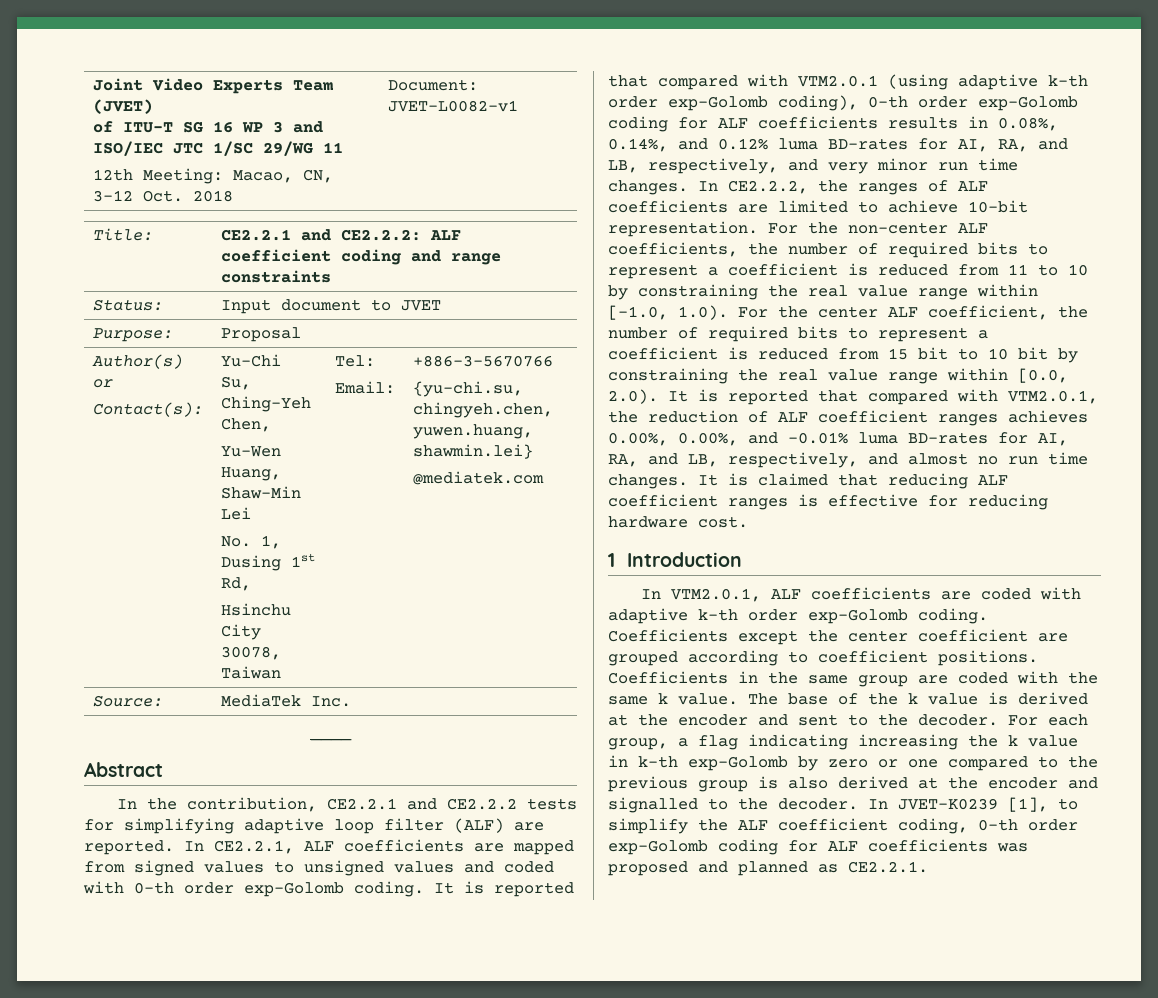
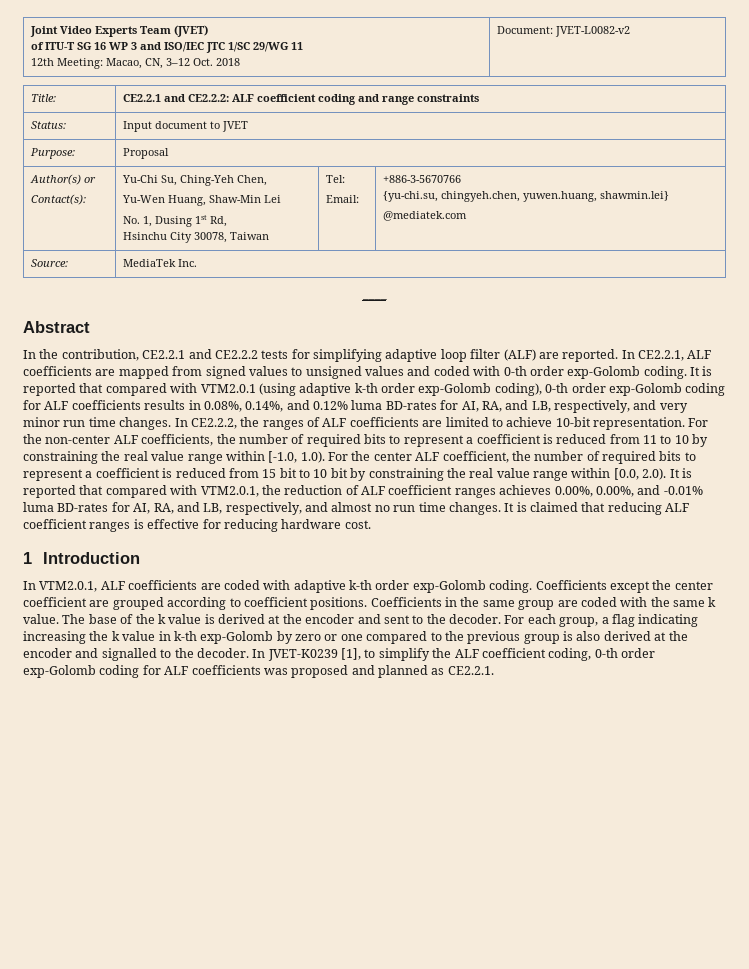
  Joint Video Experts Team (JVET)
  of ITU-T SG 16 WP 3 and ISO/IEC JTC 1/SC 29/WG 11
- 12th Meeting: Macao, CN, 3–12 Oct. 2018 | Document: JVET-L0082-v1
+ 12th Meeting: Macao, CN, 3–12 Oct. 2018 | Document: JVET-L0082-v2

